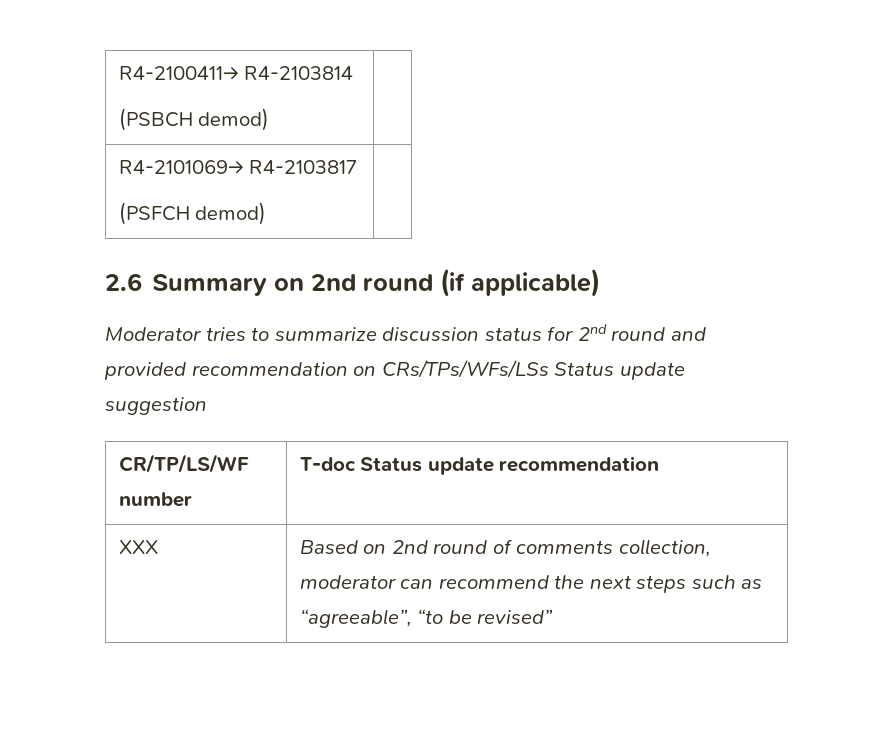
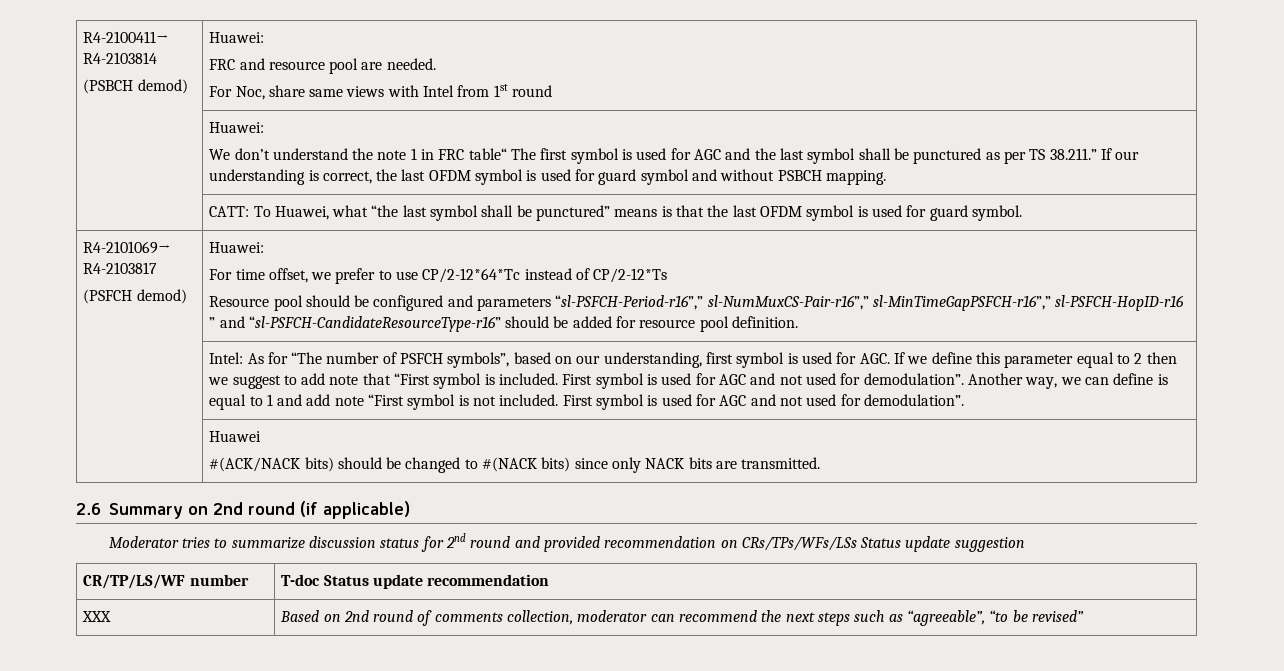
  R4-2100411→ R4-2103814
- (PSBCH demod) |
+ (PSBCH demod) | Huawei:
+ FRC and resource pool are needed.
+ For Noc, share same views with Intel from 1st round
+ | Huawei:
+ We don’t understand the note 1 in FRC table“ The first symbol is used for AGC and the last symbol shall be punctured as per TS 38.211.” If our understanding is correct, the last OFDM symbol is used for guard symbol and without PSBCH mapping.
+ | CATT: To Huawei, what “the last symbol shall be punctured” means is that the last OFDM symbol is used for guard symbol.
  R4-2101069→ R4-2103817
- (PSFCH demod) |
+ (PSFCH demod) | Huawei:
+ For time offset, we prefer to use CP/2-12*64*Tc instead of CP/2-12*Ts
+ Resource pool should be configured and parameters “sl-PSFCH-Period-r16”,” sl-NumMuxCS-Pair-r16”,” sl-MinTimeGapPSFCH-r16”,” sl-PSFCH-HopID-r16 ” and “sl-PSFCH-CandidateResourceType-r16” should be added for resource pool definition.
+ | Intel: As for “The number of PSFCH symbols”, based on our understanding, first symbol is used for AGC. If we define this parameter equal to 2 then we suggest to add note that “First symbol is included. First symbol is used for AGC and not used for demodulation”. Another way, we can define is equal to 1 and add note “First symbol is not included. First symbol is used for AGC and not used for demodulation”.
+ | Huawei
+ #(ACK/NACK bits) should be changed to #(NACK bits) since only NACK bits are transmitted.

